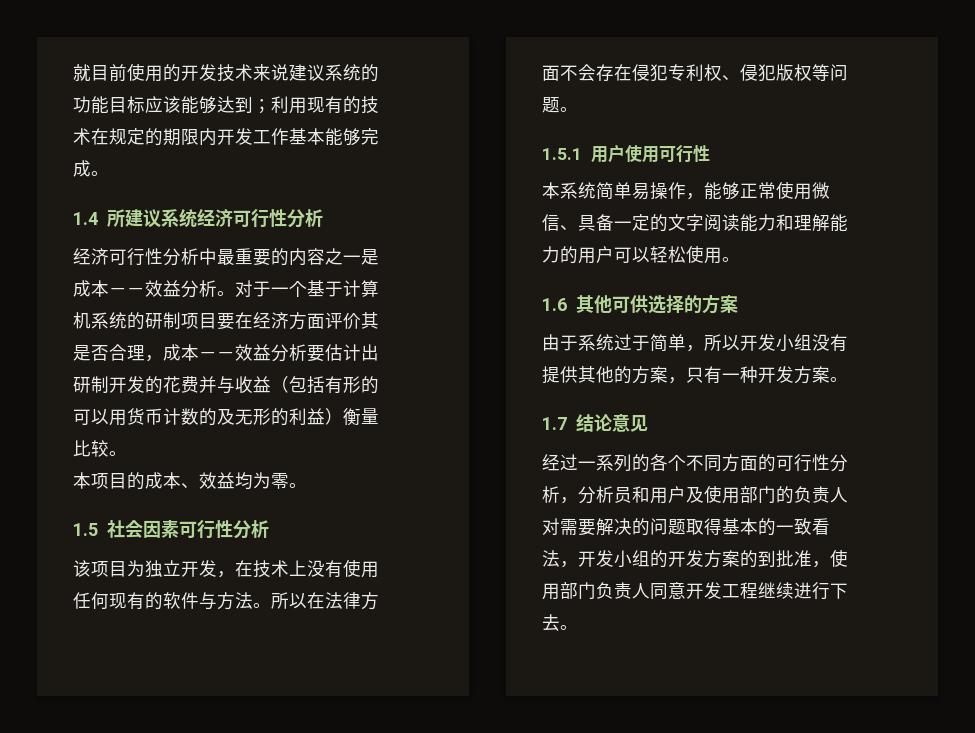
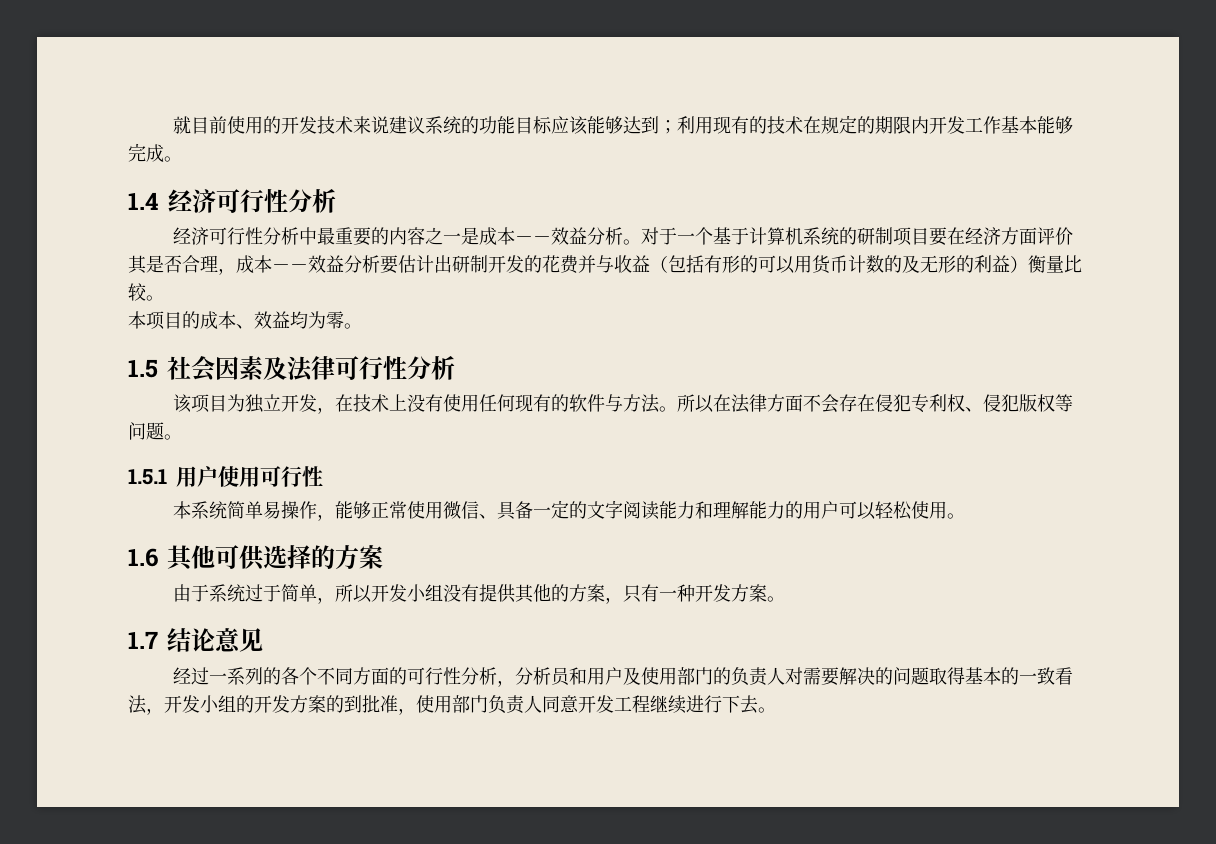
- 1.4所建议系统经济可行性分析
+ 1.4经济可行性分析
- 1.5社会因素可行性分析
+ 1.5社会因素及法律可行性分析

